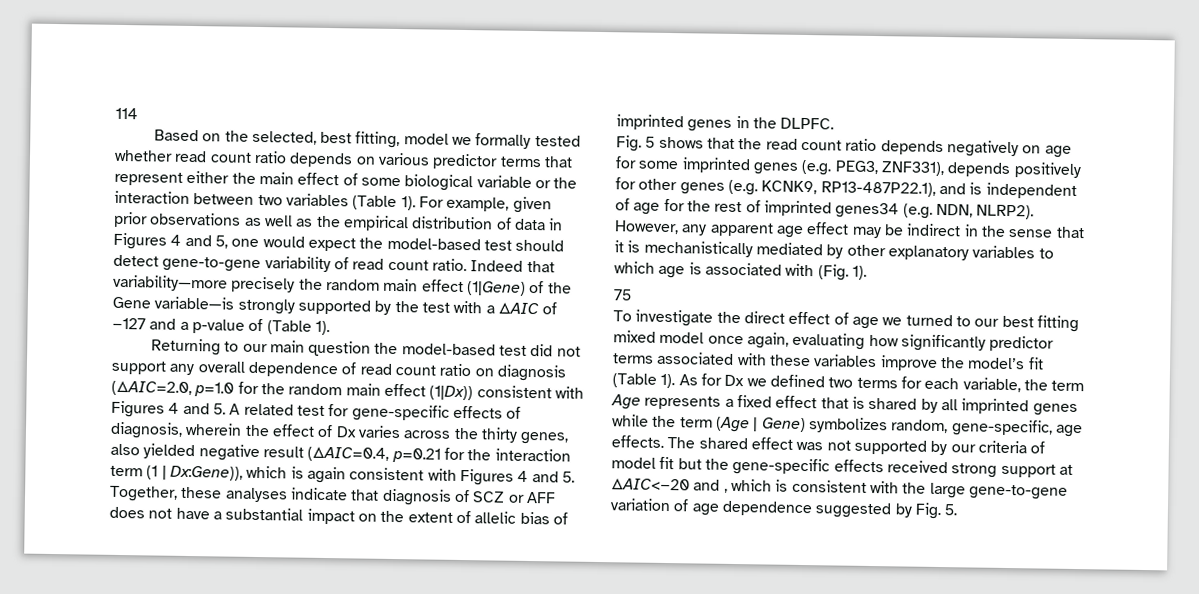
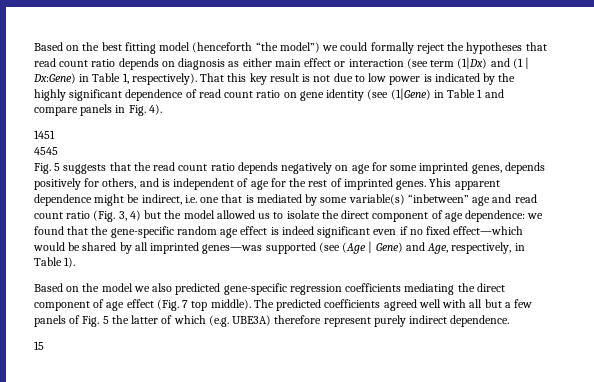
- 114
- Based on the selected, best fitting, model we formally tested whether read count ratio depends on various predictor terms that represent either the main effect of some biological variable or the interaction between two variables (Table 1). For example, given prior observations as well as the empirical distribution of data in Figures 4 and 5, one would expect the model-based test should detect gene-to-gene variability of read count ratio. Indeed that variability—more precisely the random main effect (1|Gene) of the Gene variable—is strongly supported by the test with a ΔAIC of −127 and a p-value of (Table 1).
- Returning to our main question the model-based test did not support any overall dependence of read count ratio on diagnosis (ΔAIC=2.0, p=1.0 for the random main effect (1|Dx)) consistent with Figures 4 and 5. A related test for gene-specific effects of diagnosis, wherein the effect of Dx varies across the thirty genes, also yielded negative result (ΔAIC=0.4, p=0.21 for the interaction term (1 | Dx:Gene)), which is again consistent with Figures 4 and 5. Together, these analyses indicate that diagnosis of SCZ or AFF does not have a substantial impact on the extent of allelic bias of imprinted genes in the DLPFC.
- Fig. 5 shows that the read count ratio depends negatively on age for some imprinted genes (e.g. PEG3, ZNF331), depends positively for other genes (e.g. KCNK9, RP13-487P22.1), and is independent of age for the rest of imprinted genes34 (e.g. NDN, NLRP2). However, any apparent age effect may be indirect in the sense that it is mechanistically mediated by other explanatory variables to which age is associated with (Fig. 1).
- 75
- To investigate the direct effect of age we turned to our best fitting mixed model once again, evaluating how significantly predictor terms associated with these variables improve the model’s fit (Table 1). As for Dx we defined two terms for each variable, the term Age represents a fixed effect that is shared by all imprinted genes while the term (Age | Gene) symbolizes random, gene-specific, age effects. The shared effect was not supported by our criteria of model fit but the gene-specific effects received strong support at ΔAIC<−20 and , which is consistent with the large gene-to-gene variation of age dependence suggested by Fig. 5.
+ Based on the best fitting model (henceforth “the model”) we could formally reject the hypotheses that read count ratio depends on diagnosis as either main effect or interaction (see term (1|Dx) and (1 | Dx:Gene) in Table 1, respectively). That this key result is not due to low power is indicated by the highly significant dependence of read count ratio on gene identity (see (1|Gene) in Table 1 and compare panels in Fig. 4).
+ 1451
+ 4545
+ Fig. 5 suggests that the read count ratio depends negatively on age for some imprinted genes, depends positively for others, and is independent of age for the rest of imprinted genes. Yhis apparent dependence might be indirect, i.e. one that is mediated by some variable(s) “inbetween” age and read count ratio (Fig. 3, 4) but the model allowed us to isolate the direct component of age dependence: we found that the gene-specific random age effect is indeed significant even if no fixed effect—which would be shared by all imprinted genes—was supported (see (Age | Gene) and Age, respectively, in Table 1).
+ Based on the model we also predicted gene-specific regression coefficients mediating the direct component of age effect (Fig. 7 top middle). The predicted coefficients agreed well with all but a few panels of Fig. 5 the latter of which (e.g. UBE3A) therefore represent purely indirect dependence.
+ 15

